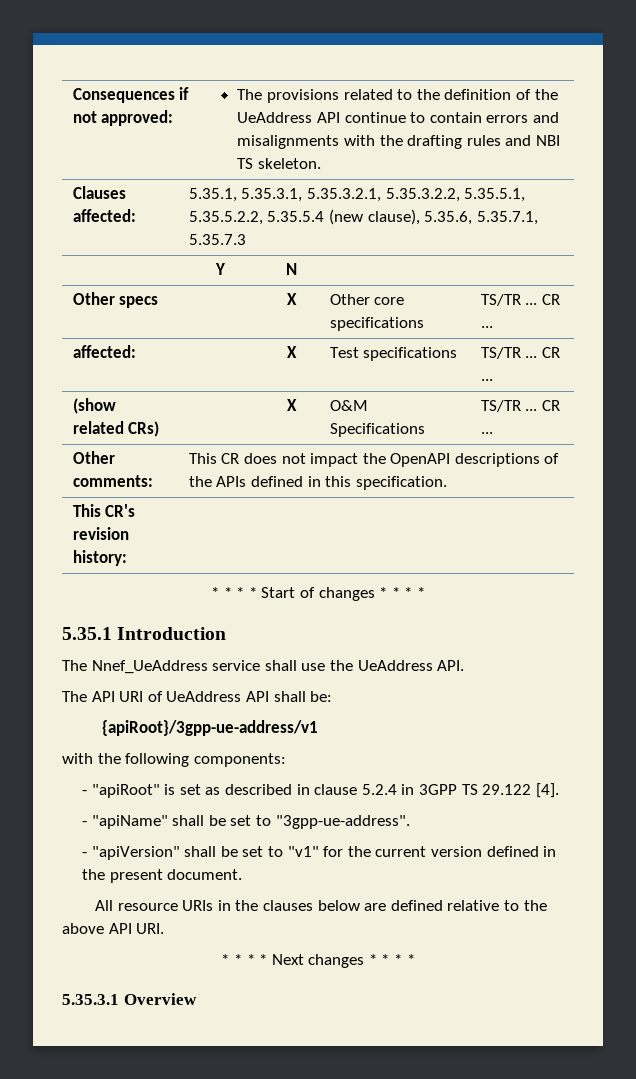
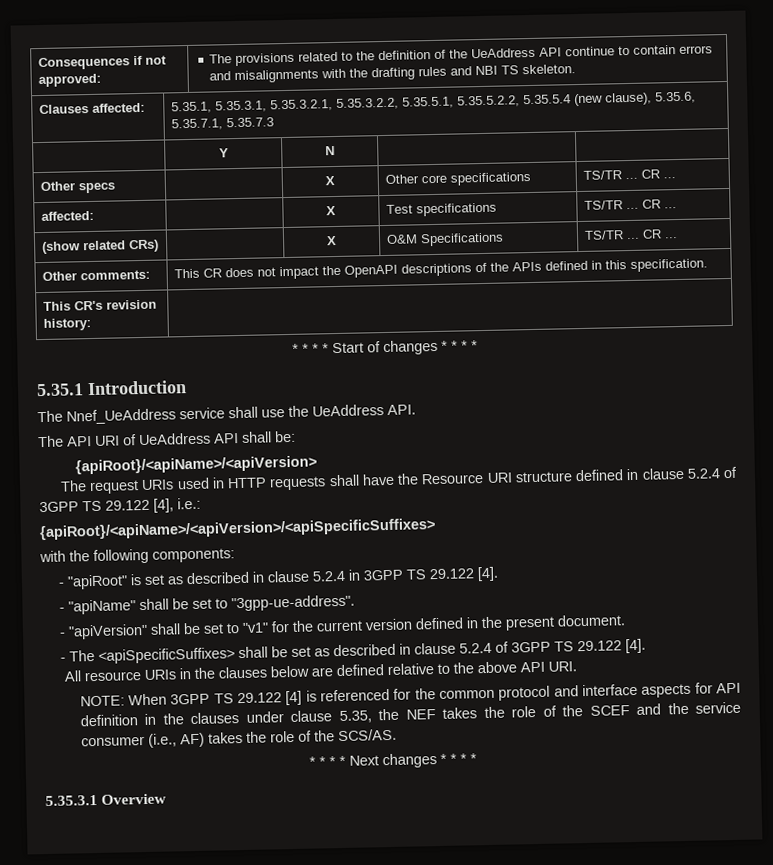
- {apiRoot}/3gpp-ue-address/v1
+ {apiRoot}/<apiName>/<apiVersion>
+ The request URIs used in HTTP requests shall have the Resource URI structure defined in clause 5.2.4 of 3GPP TS 29.122 [4], i.e.:
+ {apiRoot}/<apiName>/<apiVersion>/<apiSpecificSuffixes>
+ - The <apiSpecificSuffixes> shall be set as described in clause 5.2.4 of 3GPP TS 29.122 [4].
+ NOTE: When 3GPP TS 29.122 [4] is referenced for the common protocol and interface aspects for API definition in the clauses under clause 5.35, the NEF takes the role of the SCEF and the service consumer (i.e., AF) takes the role of the SCS/AS.

